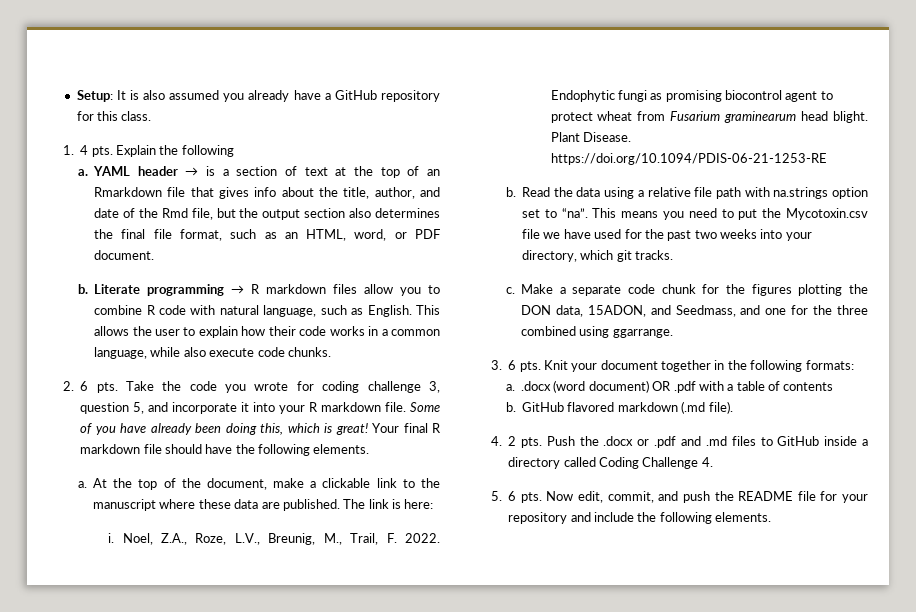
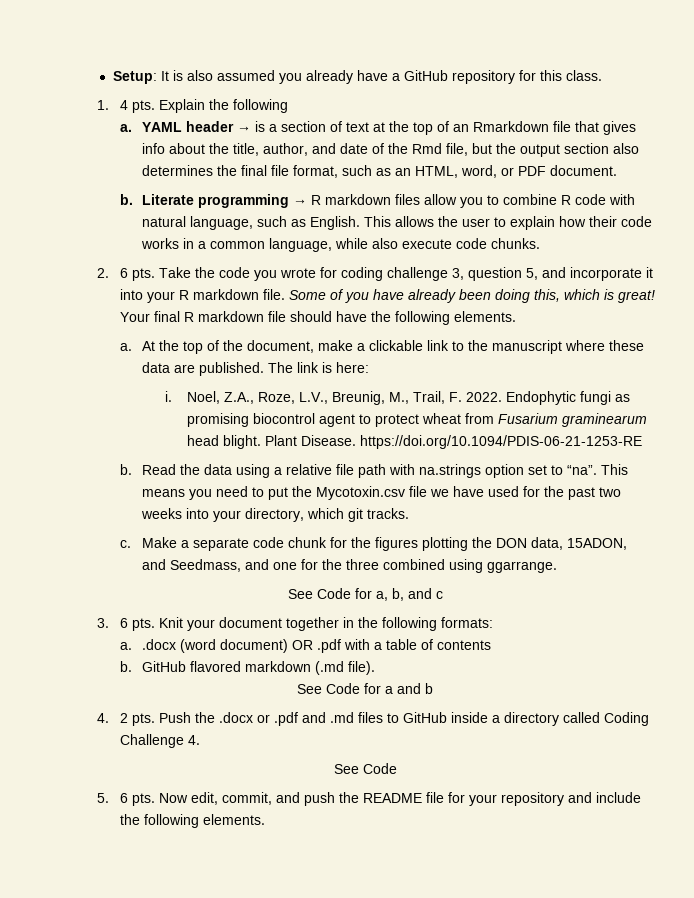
+ See Code for a, b, and c
+ See Code for a and b
  Push the .docx or .pdf and .md files to GitHub inside a directory called Coding Challenge 4.
+ See Code

